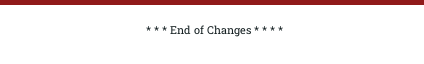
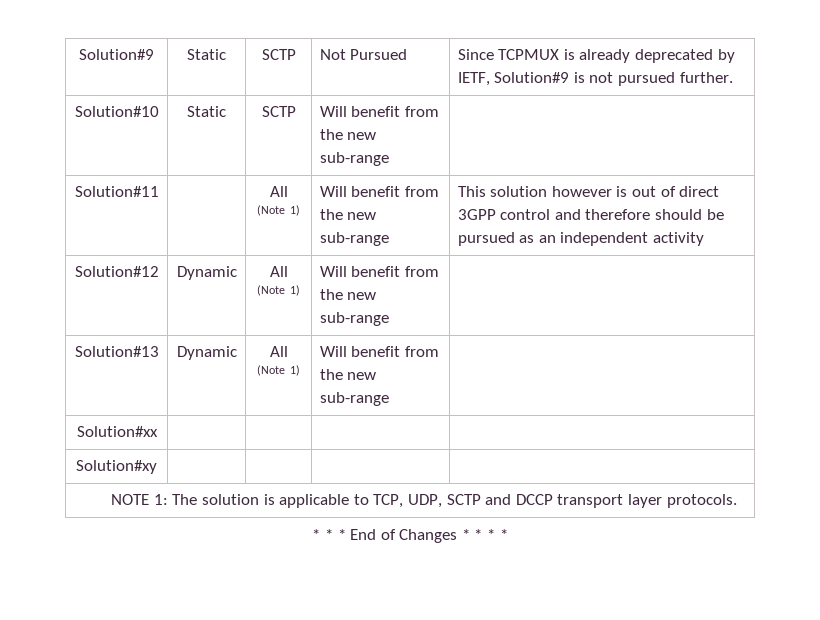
+ Solution#9 | Static | SCTP | Not Pursued | Since TCPMUX is already deprecated by IETF, Solution#9 is not pursued further.
+ Solution#10 | Static | SCTP | Will benefit from the new sub-range |
+ Solution#11 | | All (Note 1) | Will benefit from the new sub-range | This solution however is out of direct 3GPP control and therefore should be pursued as an independent activity
+ Solution#12 | Dynamic | All (Note 1) | Will benefit from the new sub-range |
+ Solution#13 | Dynamic | All (Note 1) | Will benefit from the new sub-range |
+ Solution#xx | | | |
+ Solution#xy | | | |
+ NOTE 1: The solution is applicable to TCP, UDP, SCTP and DCCP transport layer protocols.

